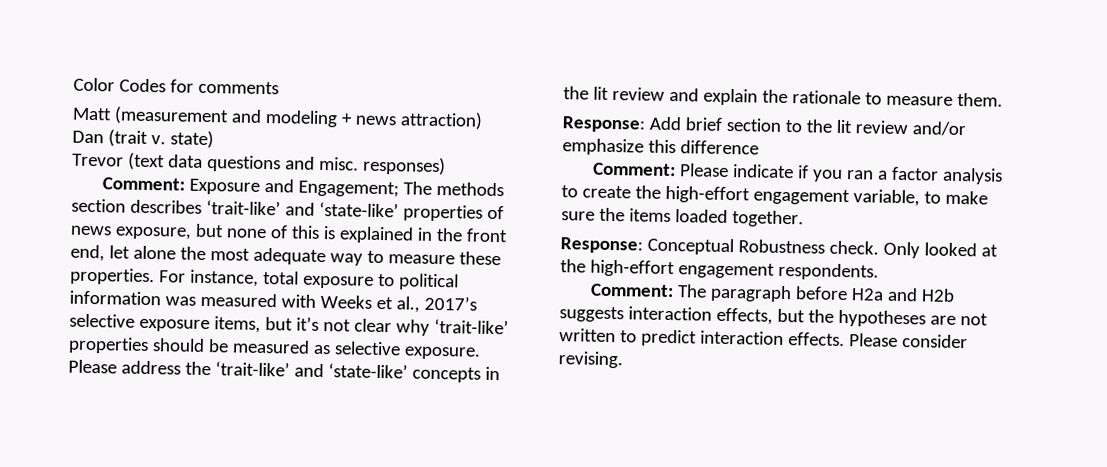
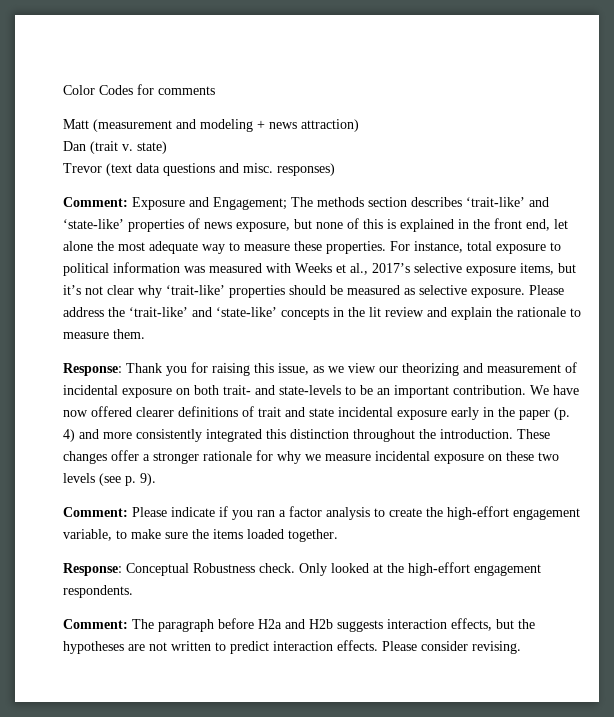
- Response: Add brief section to the lit review and/or emphasize this difference
+ Response: Thank you for raising this issue, as we view our theorizing and measurement of incidental exposure on both trait- and state-levels to be an important contribution. We have now offered clearer definitions of trait and state incidental exposure early in the paper (p. 4) and more consistently integrated this distinction throughout the introduction. These changes offer a stronger rationale for why we measure incidental exposure on these two levels (see p. 9).

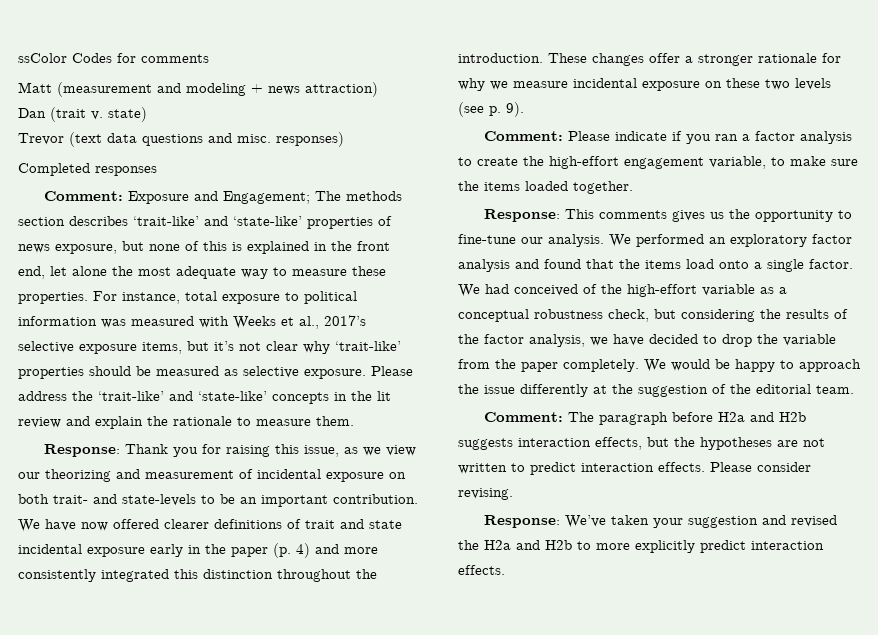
- Color Codes for comments
+ ssColor Codes for comments
+ Completed responses
- Response: Conceptual Robustness check. Only looked at the high-effort engagement respondents.
+ Response: This comments gives us the opportunity to fine-tune our analysis. We performed an exploratory factor analysis and found that the items load onto a single factor. We had conceived of the high-effort variable as a conceptual robustness check, but considering the results of the factor analysis, we have decided to drop the variable from the paper completely. We would be happy to approach the issue differently at the suggestion of the editorial team.
+ Response: We’ve taken your suggestion and revised the H2a and H2b to more explicitly predict interaction effects.

